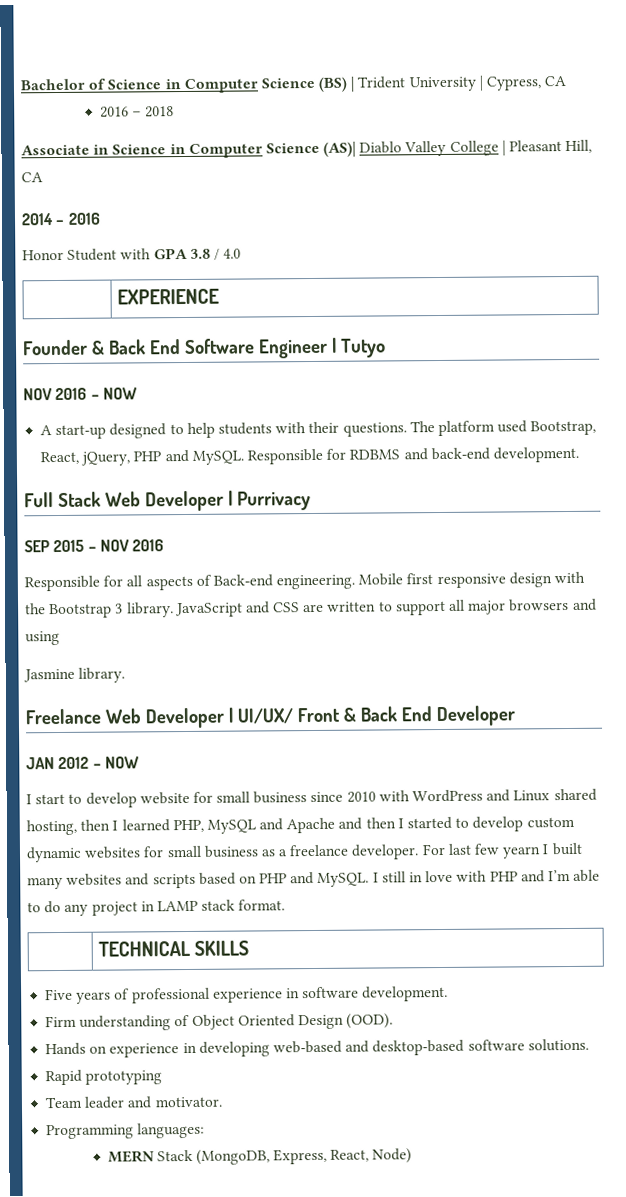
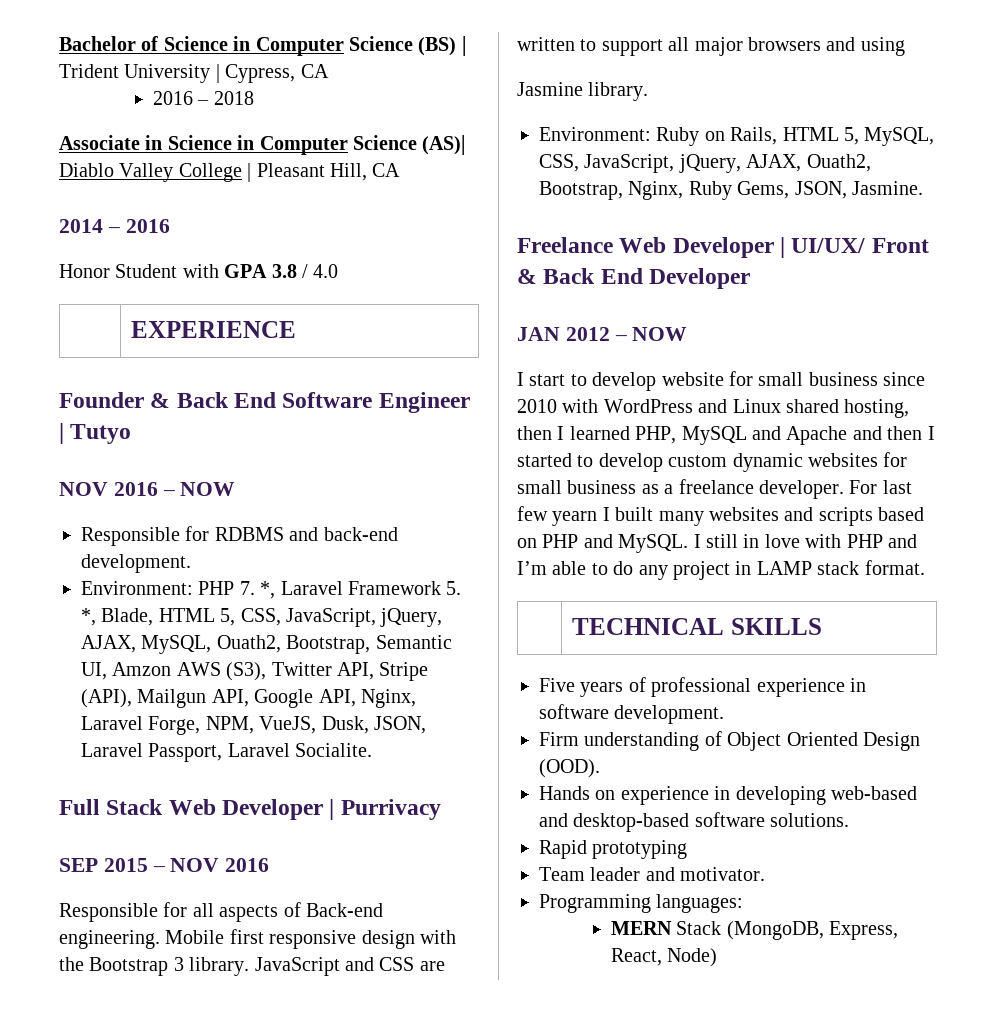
- A start-up designed to help students with their questions. The platform used Bootstrap, React, jQuery, PHP and MySQL.
+ Environment: PHP 7. *, Laravel Framework 5. *, Blade, HTML 5, CSS, JavaScript, jQuery, AJAX, MySQL, Ouath2, Bootstrap, Semantic UI, Amzon AWS (S3), Twitter API, Stripe (API), Mailgun API, Google API, Nginx, Laravel Forge, NPM, VueJS, Dusk, JSON, Laravel Passport, Laravel Socialite.
+ Environment: Ruby on Rails, HTML 5, MySQL, CSS, JavaScript, jQuery, AJAX, Ouath2, Bootstrap, Nginx, Ruby Gems, JSON, Jasmine.

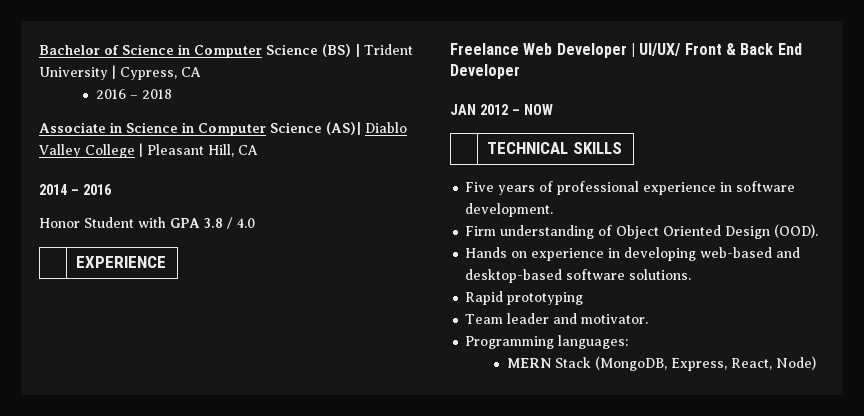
- Founder & Back End Software Engineer | Tutyo
- NOV 2016 – NOW
- Responsible for RDBMS and back-end development.
- Environment: PHP 7. *, Laravel Framework 5. *, Blade, HTML 5, CSS, JavaScript, jQuery, AJAX, MySQL, Ouath2, Bootstrap, Semantic UI, Amzon AWS (S3), Twitter API, Stripe (API), Mailgun API, Google API, Nginx, Laravel Forge, NPM, VueJS, Dusk, JSON, Laravel Passport, Laravel Socialite.
- Full Stack Web Developer | Purrivacy
- SEP 2015 – NOV 2016
- Responsible for all aspects of Back-end engineering. Mobile first responsive design with the Bootstrap 3 library. JavaScript and CSS are written to support all major browsers and using
- Jasmine library.
- Environment: Ruby on Rails, HTML 5, MySQL, CSS, JavaScript, jQuery, AJAX, Ouath2, Bootstrap, Nginx, Ruby Gems, JSON, Jasmine.
- I start to develop website for small business since 2010 with WordPress and Linux shared hosting, then I learned PHP, MySQL and Apache and then I started to develop custom dynamic websites for small business as a freelance developer. For last few yearn I built many websites and scripts based on PHP and MySQL. I still in love with PHP and I’m able to do any project in LAMP stack format.

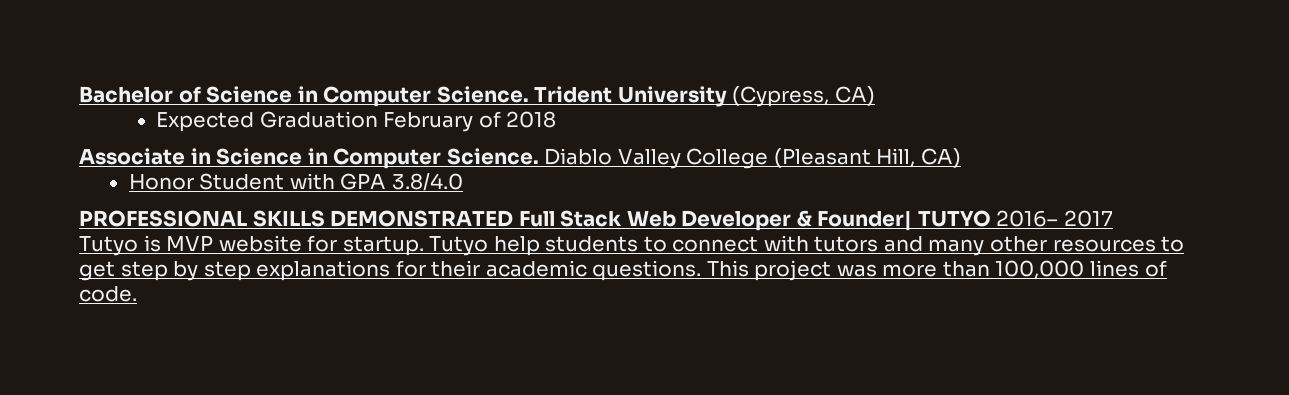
- Bachelor of Science in Computer Science (BS) | Trident University | Cypress, CA
- 2016 – 2018
+ Bachelor of Science in Computer Science. Trident University (Cypress, CA)
+ Expected Graduation February of 2018
- Associate in Science in Computer Science (AS)| Diablo Valley College | Pleasant Hill, CA
- 2014 – 2016
- Honor Student with GPA 3.8 / 4.0
- | EXPERIENCE
- Freelance Web Developer | UI/UX/ Front & Back End Developer
- JAN 2012 – NOW
- | TECHNICAL SKILLS
- Five years of professional experience in software development.
- Firm understanding of Object Oriented Design (OOD).
- Hands on experience in developing web-based and desktop-based software solutions.
- Rapid prototyping
- Team leader and motivator.
- Programming languages:
- MERN Stack (MongoDB, Express, React, Node)
+ Associate in Science in Computer Science. Diablo Valley College (Pleasant Hill, CA)
+ Honor Student with GPA 3.8/4.0
+ PROFESSIONAL SKILLS DEMONSTRATED Full Stack Web Developer & Founder| TUTYO 2016– 2017
+ Tutyo is MVP website for startup. Tutyo help students to connect with tutors and many other resources to get step by step explanations for their academic questions. This project was more than 100,000 lines of code.

